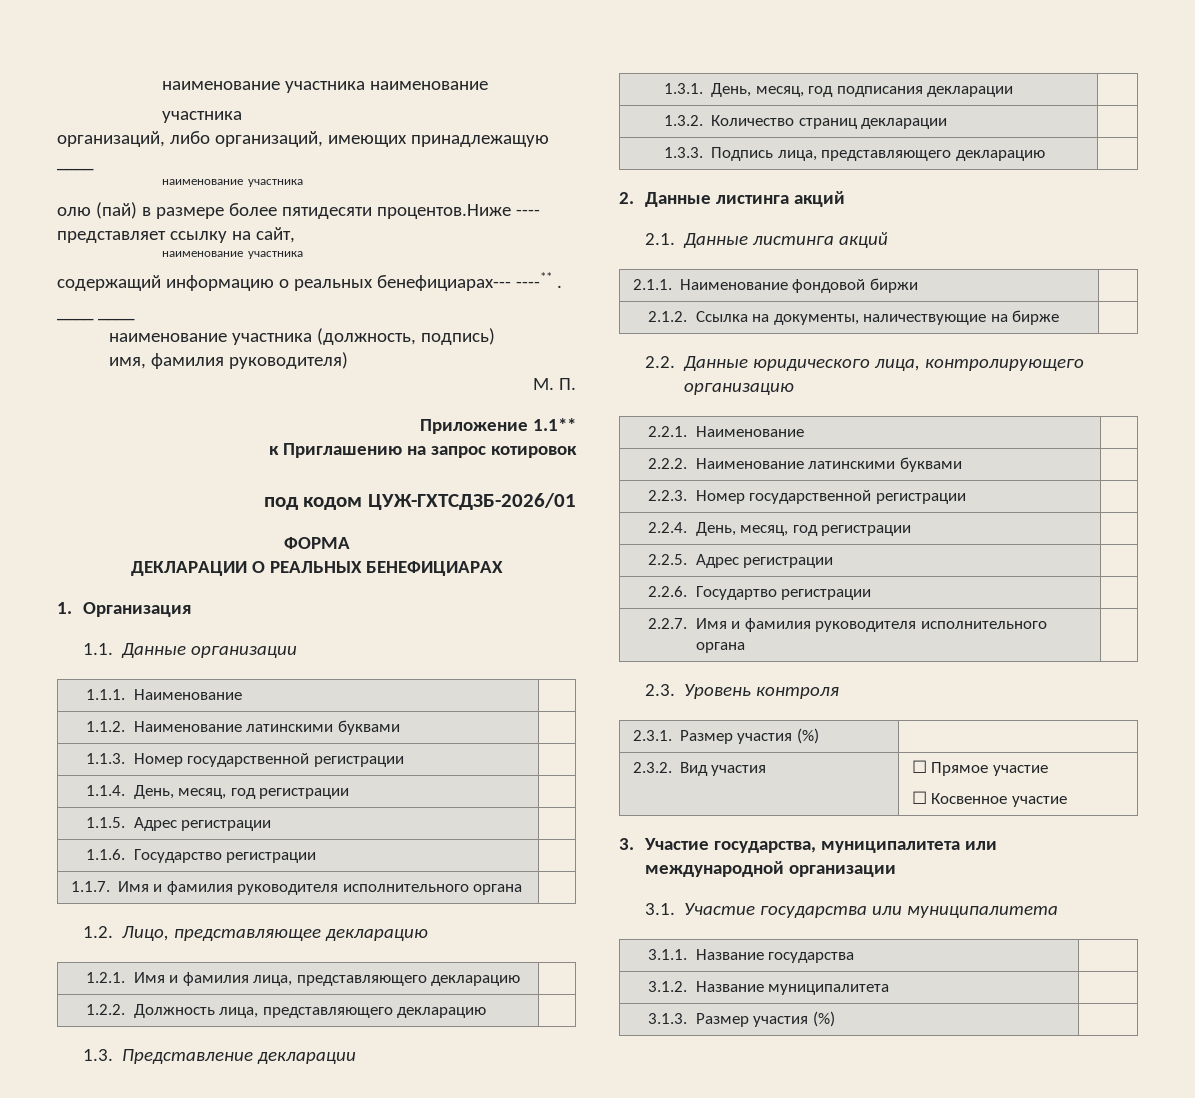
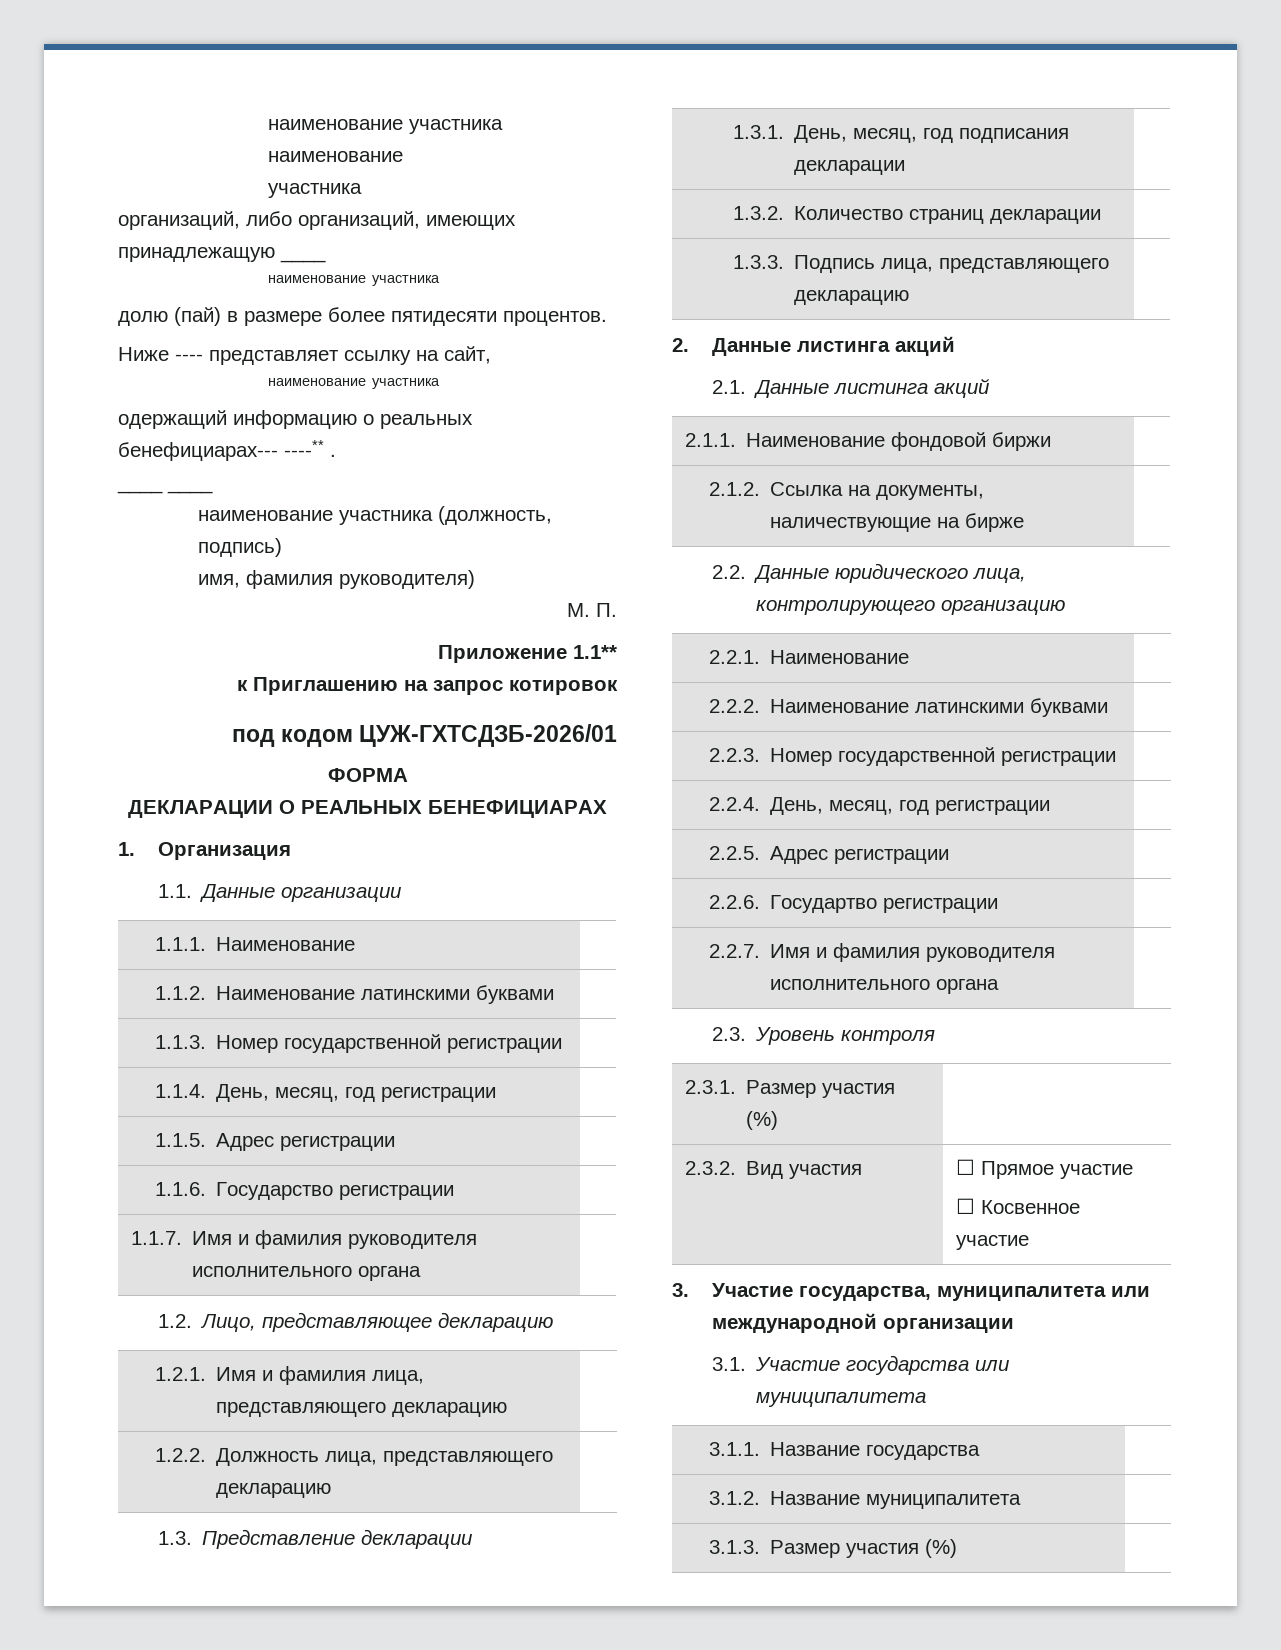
- олю (пай) в размере более пятидесяти процентов.Ниже ---- представляет ссылку на сайт,
+ долю (пай) в размере более пятидесяти процентов.
+ Ниже ---- представляет ссылку на сайт,
- содержащий информацию о реальных бенефициарах--- ----** .
+ одержащий информацию о реальных бенефициарах--- ----** .

